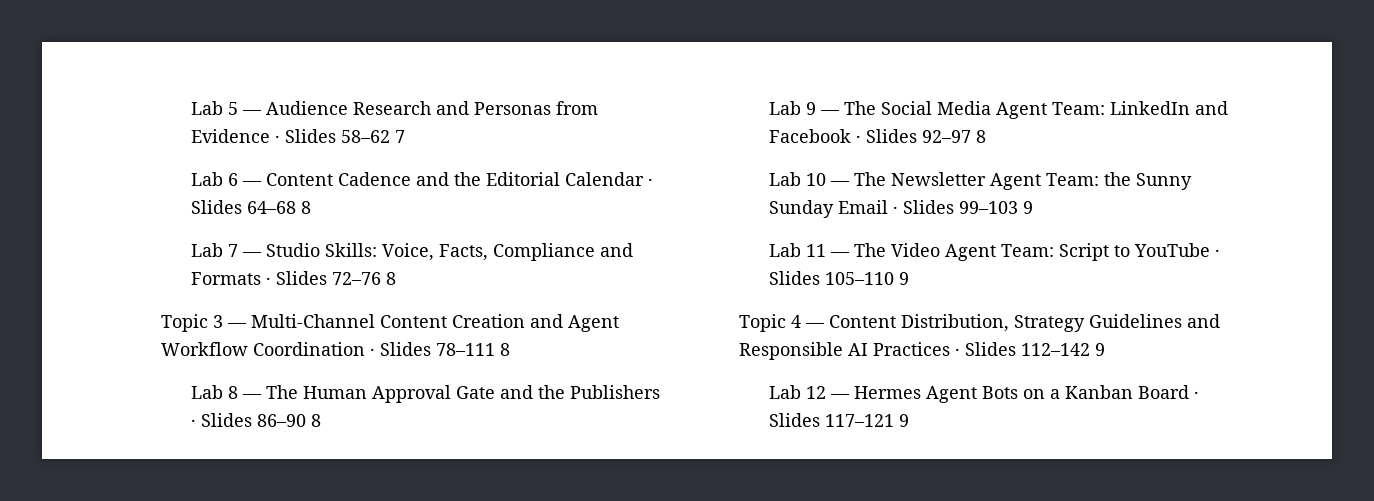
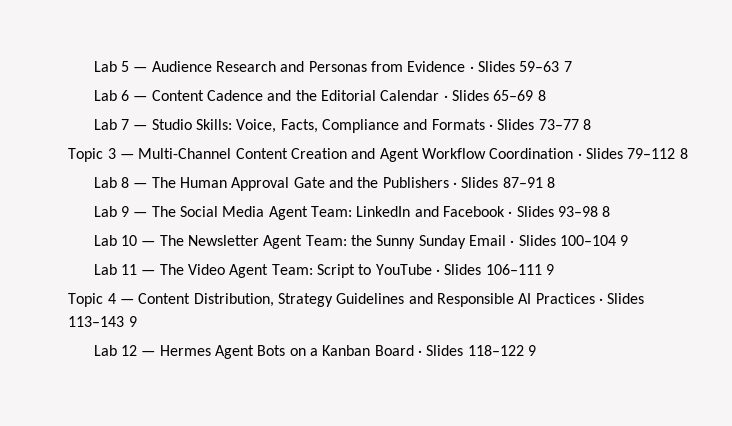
- Lab 5 — Audience Research and Personas from Evidence · Slides 58–62 7
+ Lab 5 — Audience Research and Personas from Evidence · Slides 59–63 7
- Lab 6 — Content Cadence and the Editorial Calendar · Slides 64–68 8
+ Lab 6 — Content Cadence and the Editorial Calendar · Slides 65–69 8
- Lab 7 — Studio Skills: Voice, Facts, Compliance and Formats · Slides 72–76 8
+ Lab 7 — Studio Skills: Voice, Facts, Compliance and Formats · Slides 73–77 8
- Topic 3 — Multi-Channel Content Creation and Agent Workflow Coordination · Slides 78–111 8
+ Topic 3 — Multi-Channel Content Creation and Agent Workflow Coordination · Slides 79–112 8
- Lab 8 — The Human Approval Gate and the Publishers · Slides 86–90 8
+ Lab 8 — The Human Approval Gate and the Publishers · Slides 87–91 8
- Lab 9 — The Social Media Agent Team: LinkedIn and Facebook · Slides 92–97 8
+ Lab 9 — The Social Media Agent Team: LinkedIn and Facebook · Slides 93–98 8
- Lab 10 — The Newsletter Agent Team: the Sunny Sunday Email · Slides 99–103 9
+ Lab 10 — The Newsletter Agent Team: the Sunny Sunday Email · Slides 100–104 9
- Lab 11 — The Video Agent Team: Script to YouTube · Slides 105–110 9
+ Lab 11 — The Video Agent Team: Script to YouTube · Slides 106–111 9
- Topic 4 — Content Distribution, Strategy Guidelines and Responsible AI Practices · Slides 112–142 9
+ Topic 4 — Content Distribution, Strategy Guidelines and Responsible AI Practices · Slides 113–143 9
- Lab 12 — Hermes Agent Bots on a Kanban Board · Slides 117–121 9
+ Lab 12 — Hermes Agent Bots on a Kanban Board · Slides 118–122 9

